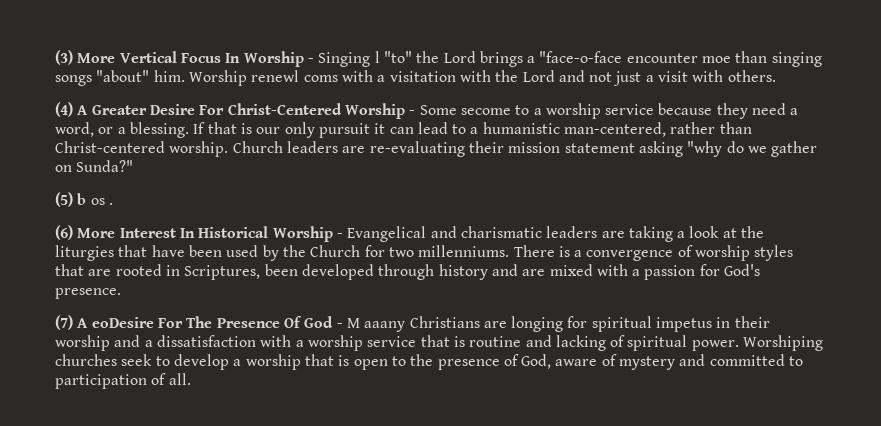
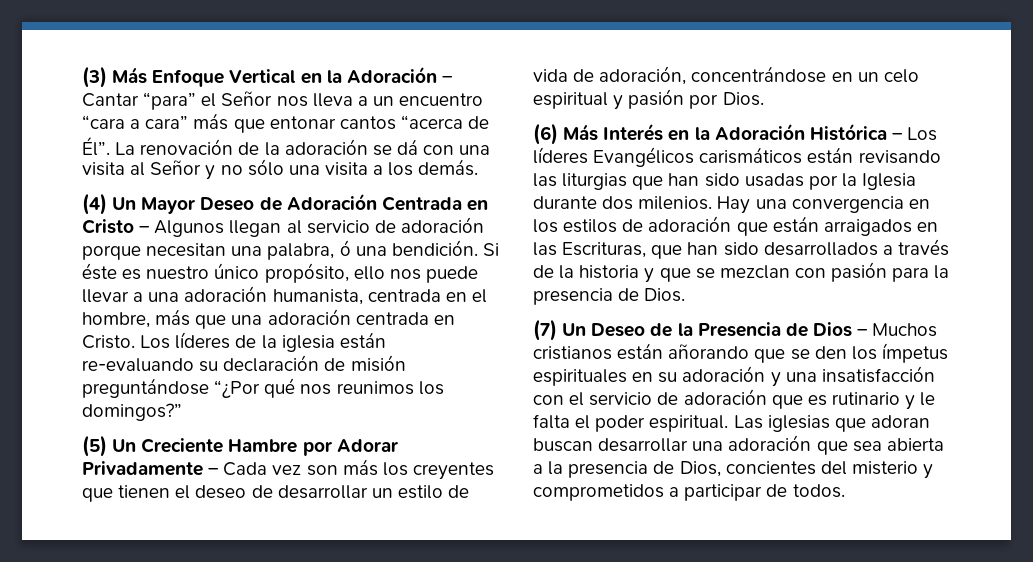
- (3) More Vertical Focus In Worship - Singing l "to" the Lord brings a "face-o-face encounter moe than singing songs "about" him. Worship renewl coms with a visitation with the Lord and not just a visit with others.
- (4) A Greater Desire For Christ-Centered Worship - Some secome to a worship service because they need a word, or a blessing. If that is our only pursuit it can lead to a humanistic man-centered, rather than Christ-centered worship. Church leaders are re-evaluating their mission statement asking "why do we gather on Sunda?"
- (5) b os .
- (6) More Interest In Historical Worship - Evangelical and charismatic leaders are taking a look at the liturgies that have been used by the Church for two millenniums. There is a convergence of worship styles that are rooted in Scriptures, been developed through history and are mixed with a passion for God's presence.
- (7) A eoDesire For The Presence Of God - M aaany Christians are longing for spiritual impetus in their worship and a dissatisfaction with a worship service that is routine and lacking of spiritual power. Worshiping churches seek to develop a worship that is open to the presence of God, aware of mystery and committed to participation of all.
+ (3) Más Enfoque Vertical en la Adoración – Cantar “para” el Señor nos lleva a un encuentro “cara a cara” más que entonar cantos “acerca de Él”. La renovación de la adoración se dá con una visita al Señor y no sólo una visita a los demás.
+ (4) Un Mayor Deseo de Adoración Centrada en Cristo – Algunos llegan al servicio de adoración porque necesitan una palabra, ó una bendición. Si éste es nuestro único propósito, ello nos puede llevar a una adoración humanista, centrada en el hombre, más que una adoración centrada en Cristo. Los líderes de la iglesia están re-evaluando su declaración de misión preguntándose “¿Por qué nos reunimos los domingos?”
+ (5) Un Creciente Hambre por Adorar Privadamente – Cada vez son más los creyentes que tienen el deseo de desarrollar un estilo de vida de adoración, concentrándose en un celo espiritual y pasión por Dios.
+ (6) Más Interés en la Adoración Histórica – Los líderes Evangélicos carismáticos están revisando las liturgias que han sido usadas por la Iglesia durante dos milenios. Hay una convergencia en los estilos de adoración que están arraigados en las Escrituras, que han sido desarrollados a través de la historia y que se mezclan con pasión para la presencia de Dios.
+ (7) Un Deseo de la Presencia de Dios – Muchos cristianos están añorando que se den los ímpetus espirituales en su adoración y una insatisfacción con el servicio de adoración que es rutinario y le falta el poder espiritual. Las iglesias que adoran buscan desarrollar una adoración que sea abierta a la presencia de Dios, concientes del misterio y comprometidos a participar de todos.

